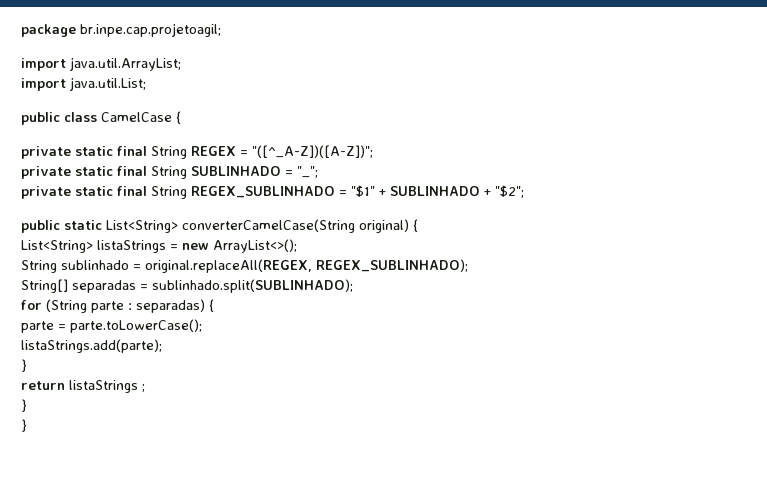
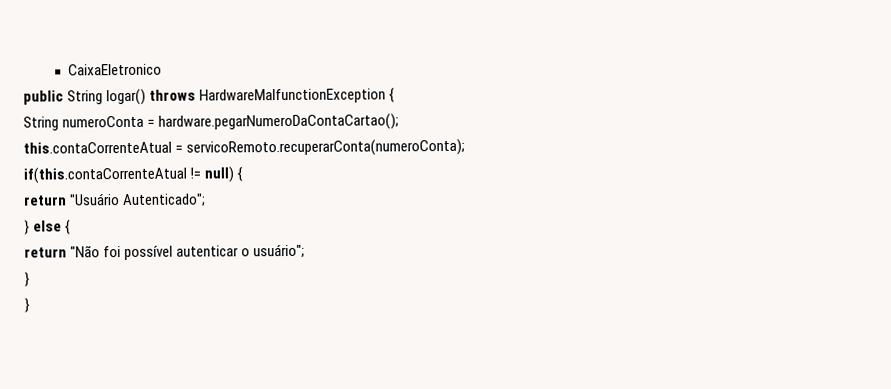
- package br.inpe.cap.projetoagil;
- import java.util.ArrayList;
- import java.util.List;
- public class CamelCase {
- private static final String REGEX = "([^_A-Z])([A-Z])";
- private static final String SUBLINHADO = "_";
- private static final String REGEX_SUBLINHADO = "$1" + SUBLINHADO + "$2";
- public static List<String> converterCamelCase(String original) {
- List<String> listaStrings = new ArrayList<>();
- String sublinhado = original.replaceAll(REGEX, REGEX_SUBLINHADO);
- String[] separadas = sublinhado.split(SUBLINHADO);
- for (String parte : separadas) {
- parte = parte.toLowerCase();
- listaStrings.add(parte);
- }
- return listaStrings ;
+ CaixaEletronico
+ public String logar() throws HardwareMalfunctionException {
+ String numeroConta = hardware.pegarNumeroDaContaCartao();
+ this.contaCorrenteAtual = servicoRemoto.recuperarConta(numeroConta);
+ if(this.contaCorrenteAtual != null) {
+ return "Usuário Autenticado";
+ } else {
+ return "Não foi possível autenticar o usuário";

